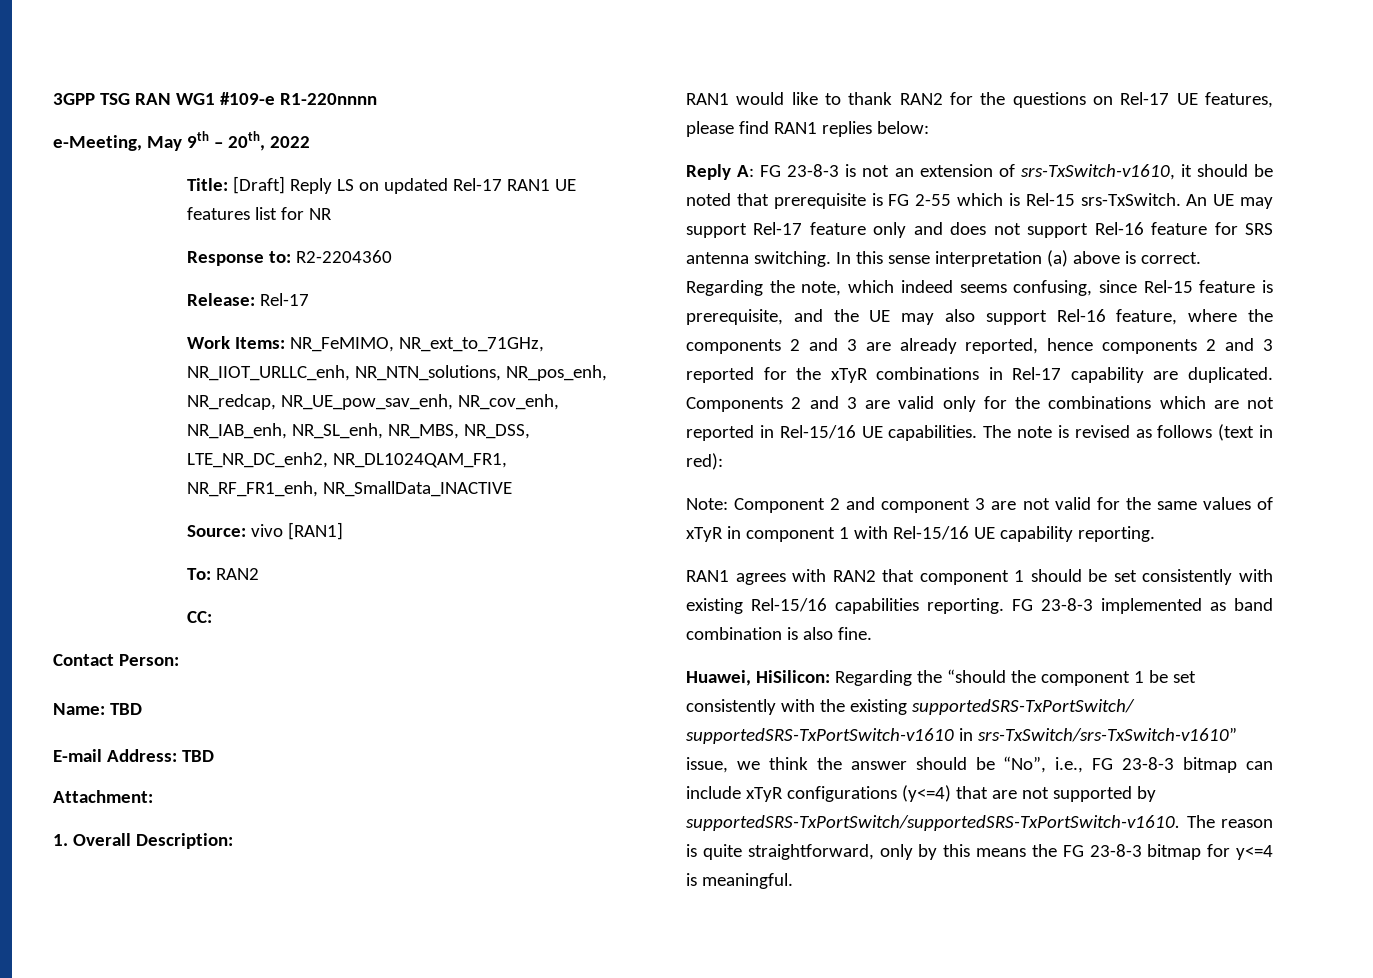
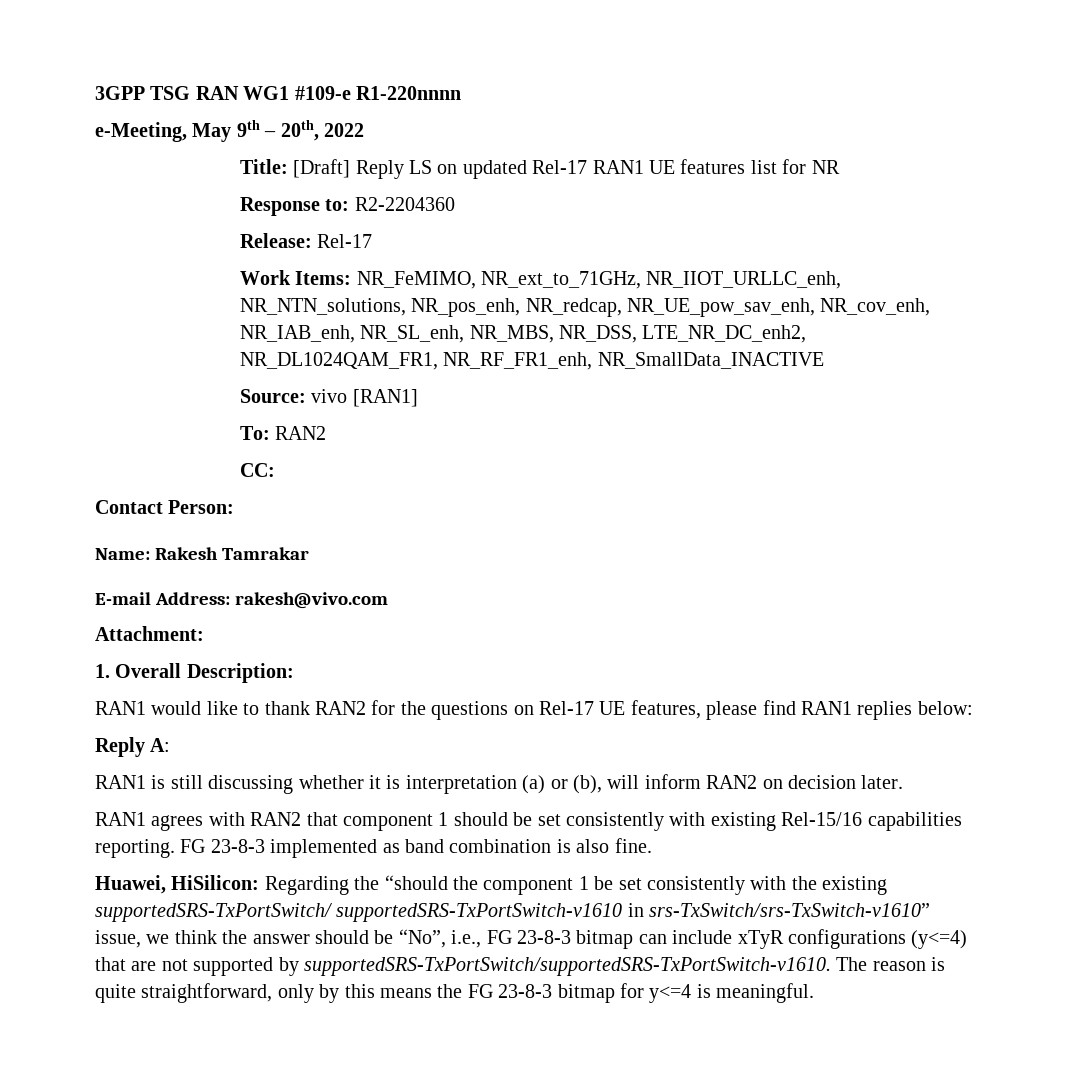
- Name: TBD
+ Name: Rakesh Tamrakar
- E-mail Address: TBD
+ E-mail Address: rakesh@vivo.com
- Reply A: FG 23-8-3 is not an extension of srs-TxSwitch-v1610, it should be noted that prerequisite is FG 2-55 which is Rel-15 srs-TxSwitch. An UE may support Rel-17 feature only and does not support Rel-16 feature for SRS antenna switching. In this sense interpretation (a) above is correct. Regarding the note, which indeed seems confusing, since Rel-15 feature is prerequisite, and the UE may also support Rel-16 feature, where the components 2 and 3 are already reported, hence components 2 and 3 reported for the xTyR combinations in Rel-17 capability are duplicated. Components 2 and 3 are valid only for the combinations which are not reported in Rel-15/16 UE capabilities. The note is revised as follows (text in red):
- Note: Component 2 and component 3 are not valid for the same values of xTyR in component 1 with Rel-15/16 UE capability reporting.
+ Reply A:
+ RAN1 is still discussing whether it is interpretation (a) or (b), will inform RAN2 on decision later.

